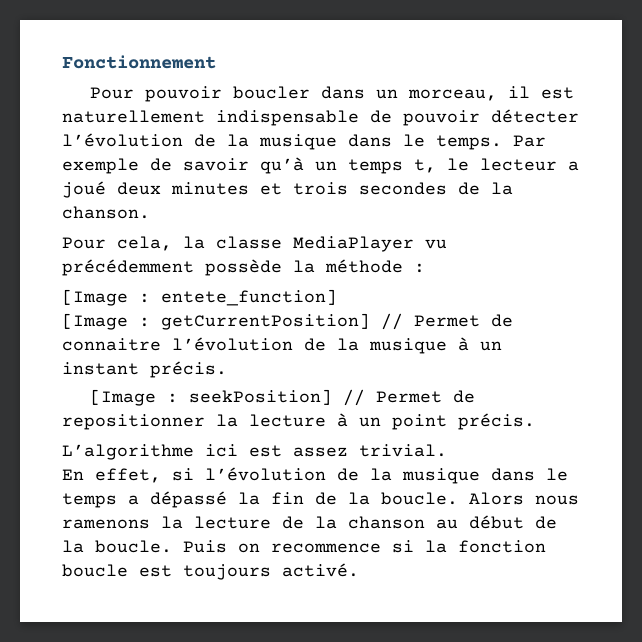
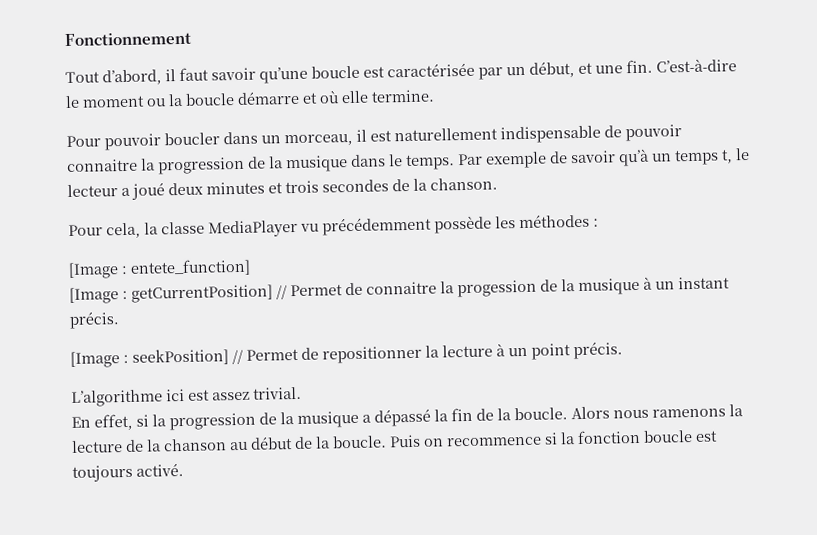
+ Tout d’abord, il faut savoir qu’une boucle est caractérisée par un début, et une fin. C’est-à-dire le moment ou la boucle démarre et où elle termine.
- Pour pouvoir boucler dans un morceau, il est naturellement indispensable de pouvoir détecter l’évolution de la musique dans le temps.
+ Pour pouvoir boucler dans un morceau, il est naturellement indispensable de pouvoir connaitre la progression de la musique dans le temps.
- Pour cela, la classe MediaPlayer vu précédemment possède la méthode :
+ Pour cela, la classe MediaPlayer vu précédemment possède les méthodes :
- [Image : getCurrentPosition] // Permet de connaitre l’évolution de la musique à un instant précis.
+ [Image : getCurrentPosition] // Permet de connaitre la progession de la musique à un instant précis.
- En effet, si l’évolution de la musique dans le temps a dépassé la fin de la boucle.
+ En effet, si la progression de la musique a dépassé la fin de la boucle.

